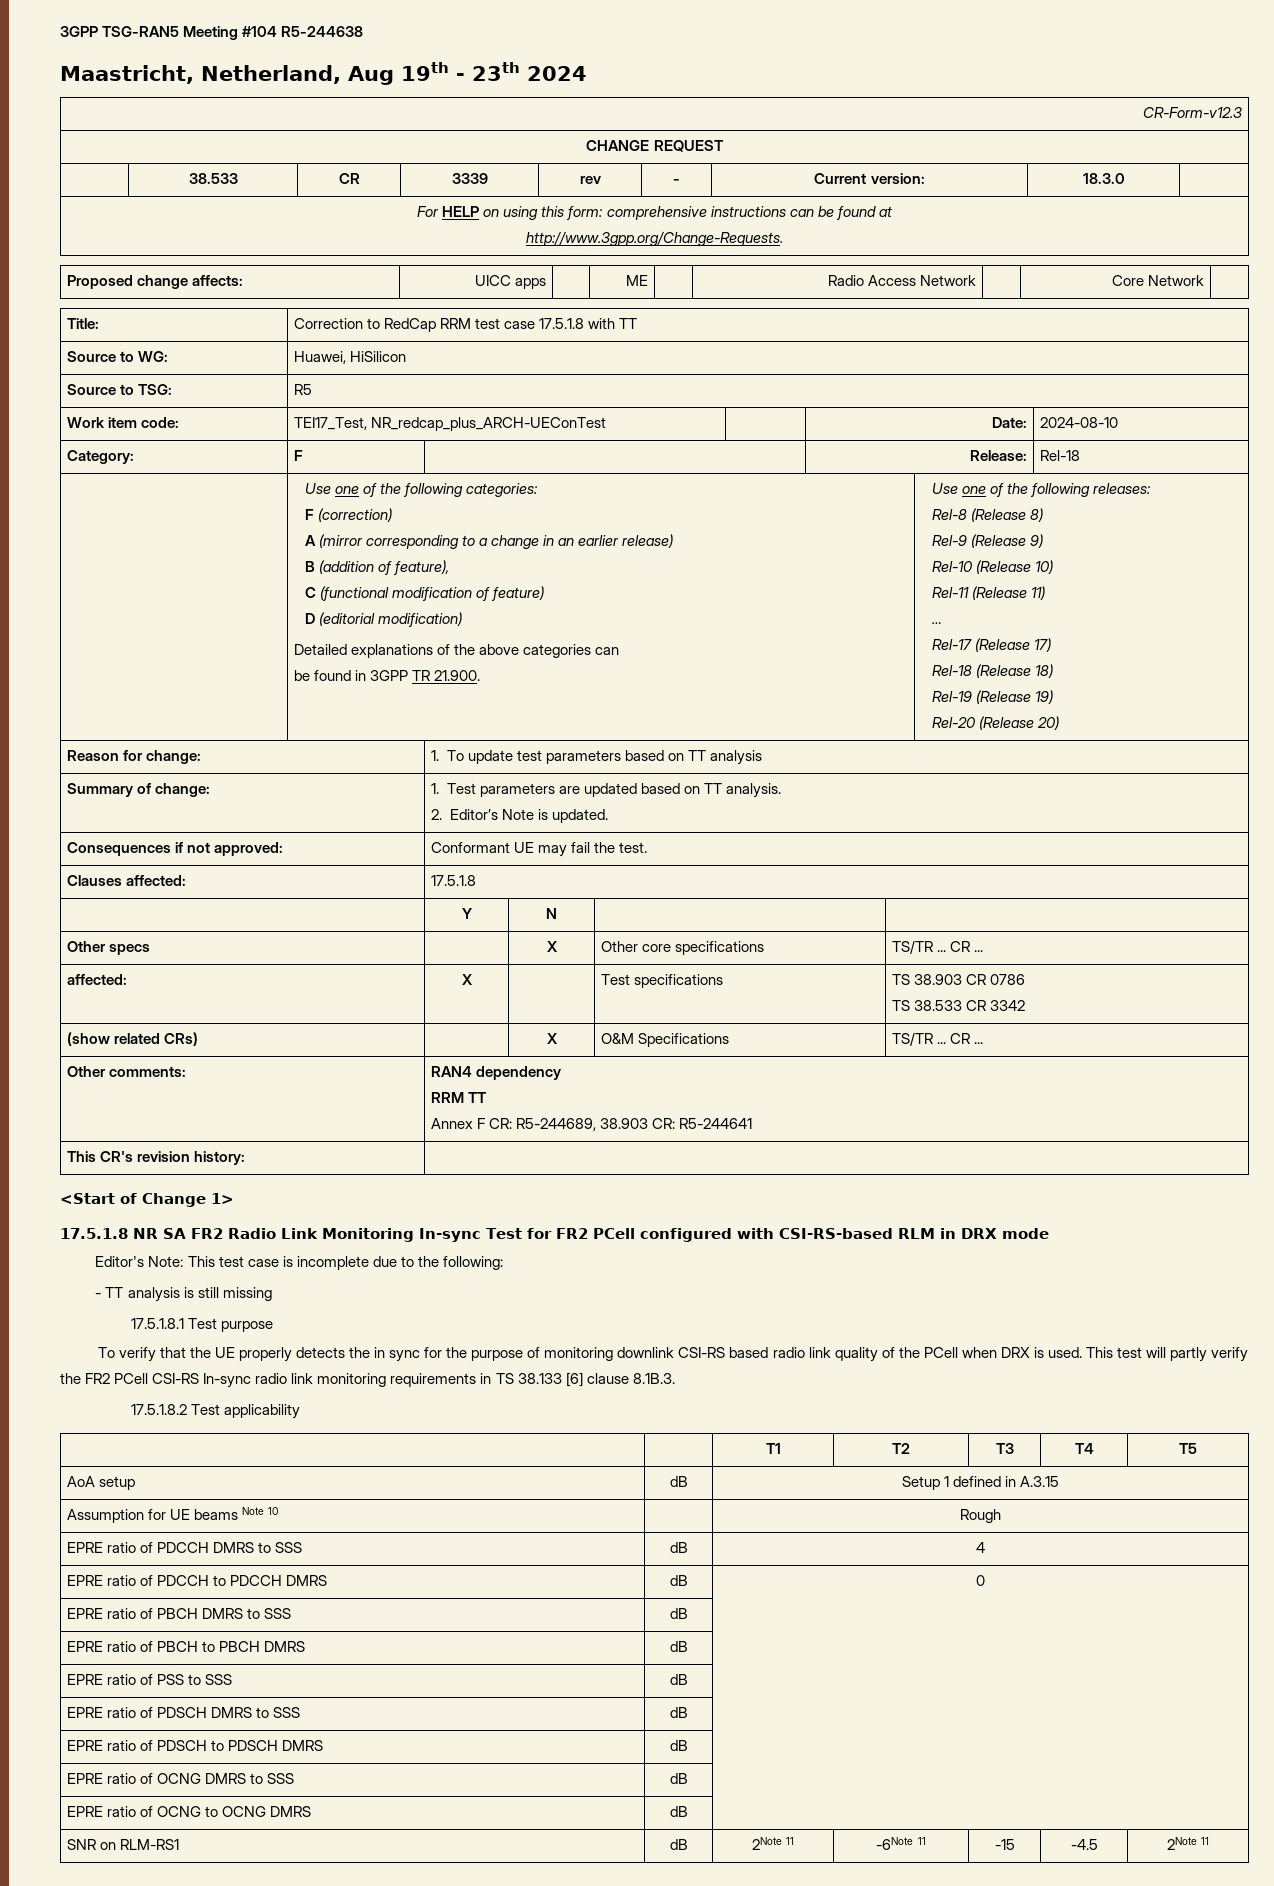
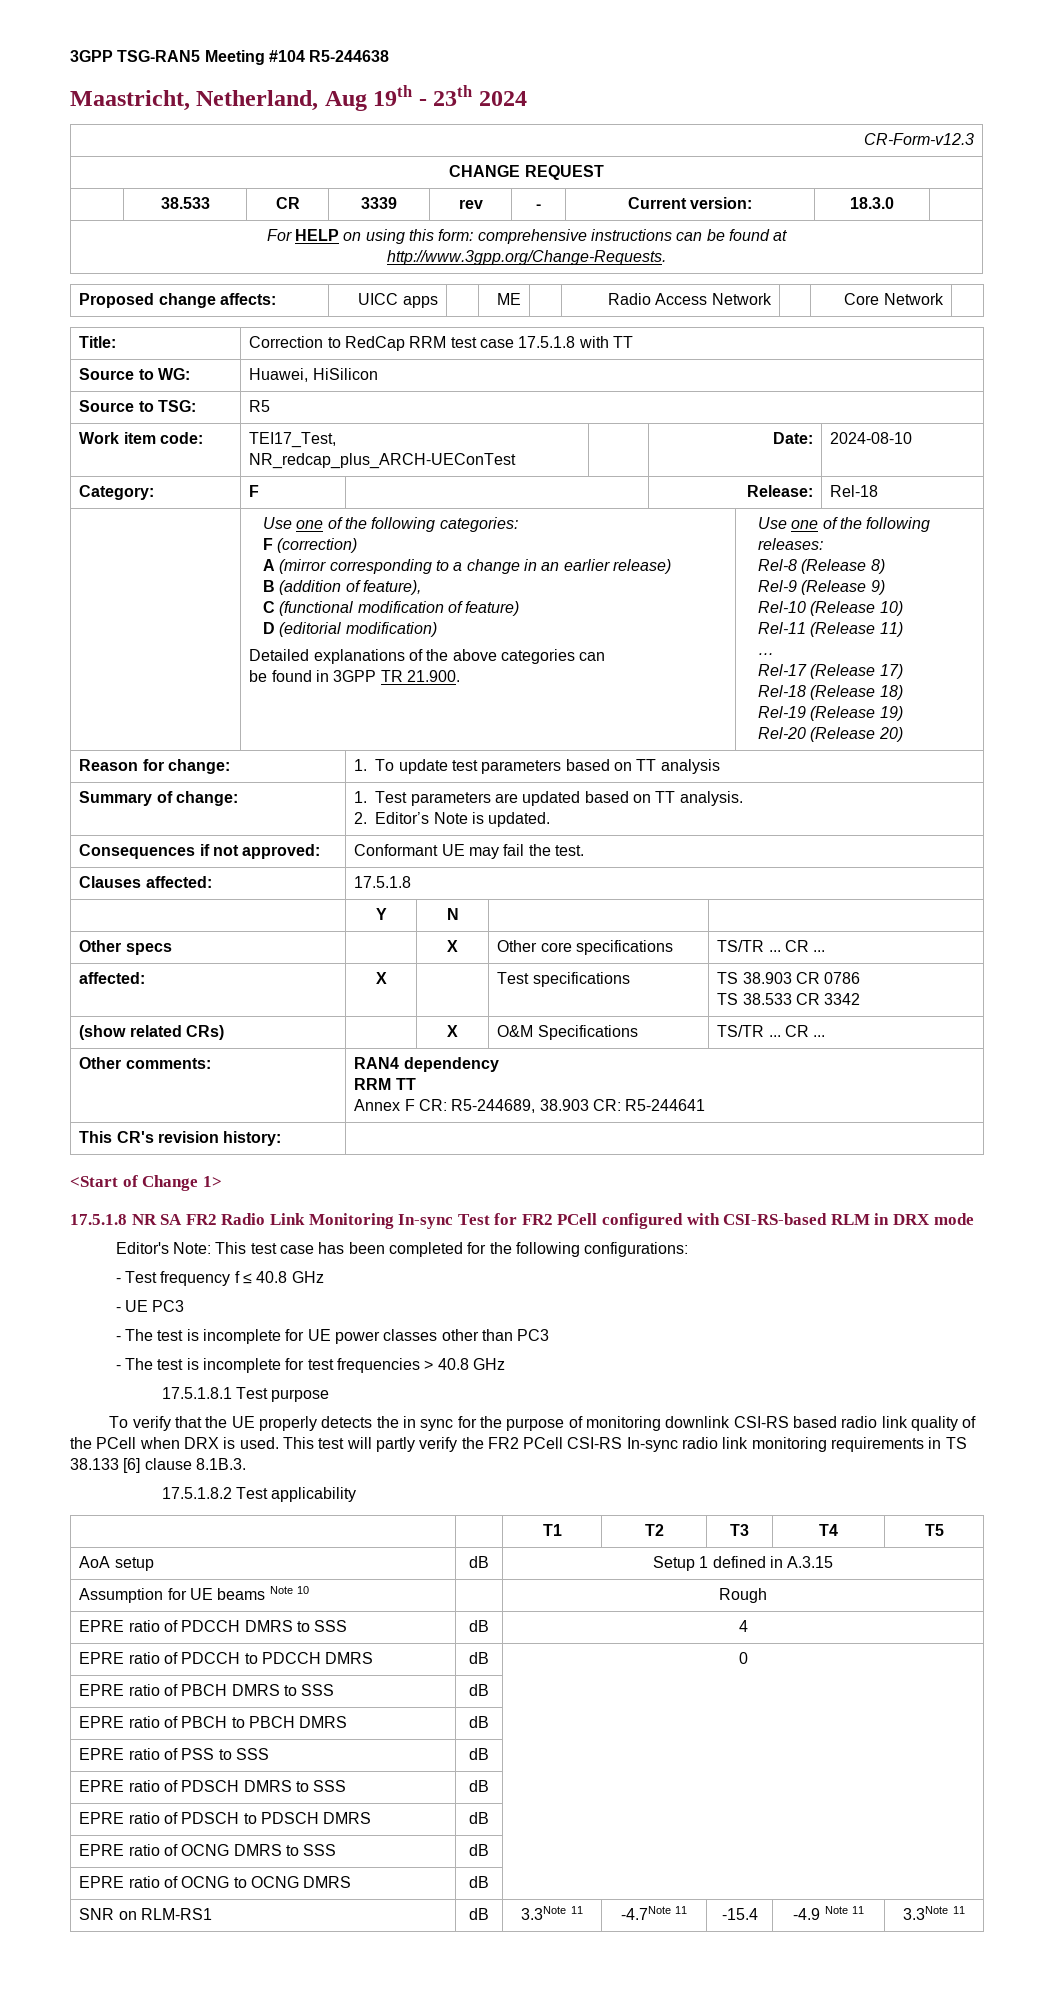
- Editor's Note: This test case is incomplete due to the following:
- - TT analysis is still missing
+ Editor's Note: This test case has been completed for the following configurations:
+ - Test frequency f ≤ 40.8 GHz
+ - UE PC3
+ - The test is incomplete for UE power classes other than PC3
+ - The test is incomplete for test frequencies > 40.8 GHz
- SNR on RLM-RS1 | dB | 2Note 11 | -6Note 11 | -15 | -4.5 | 2Note 11
+ SNR on RLM-RS1 | dB | 3.3Note 11 | -4.7Note 11 | -15.4 | -4.9 Note 11 | 3.3Note 11

